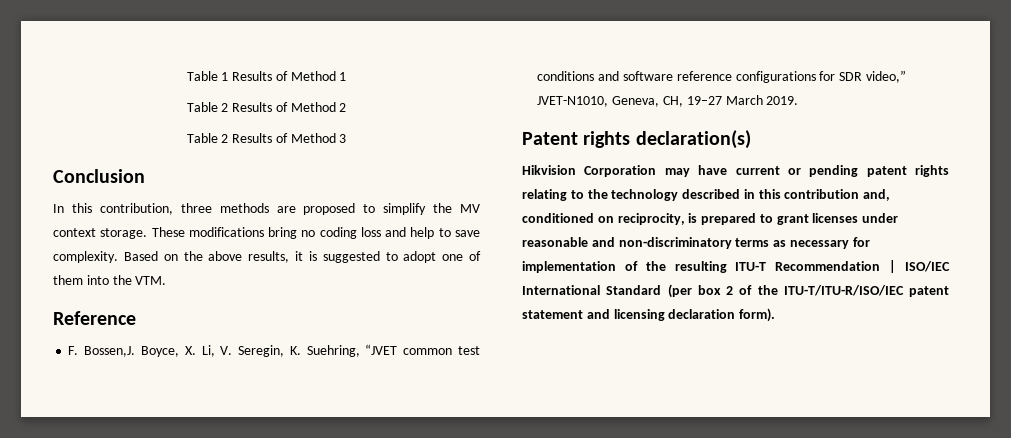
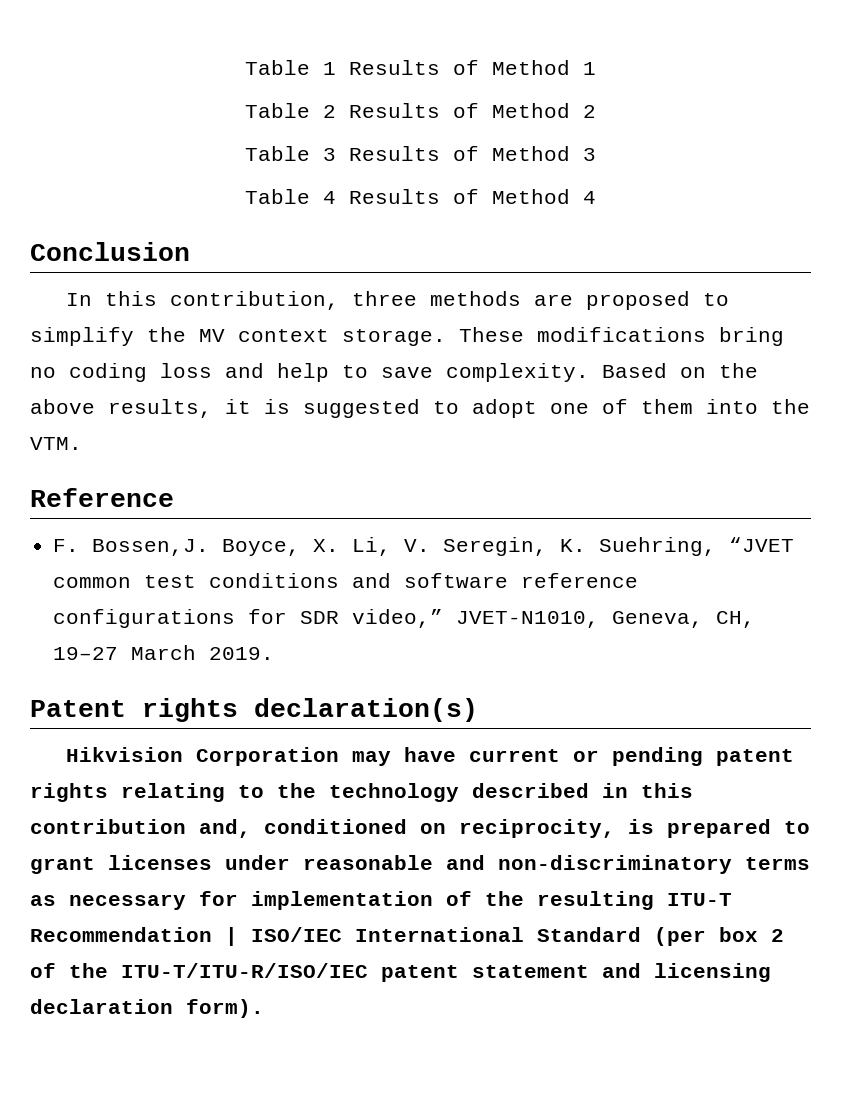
- Table 2 Results of Method 3
+ Table 3 Results of Method 3
+ Table 4 Results of Method 4

